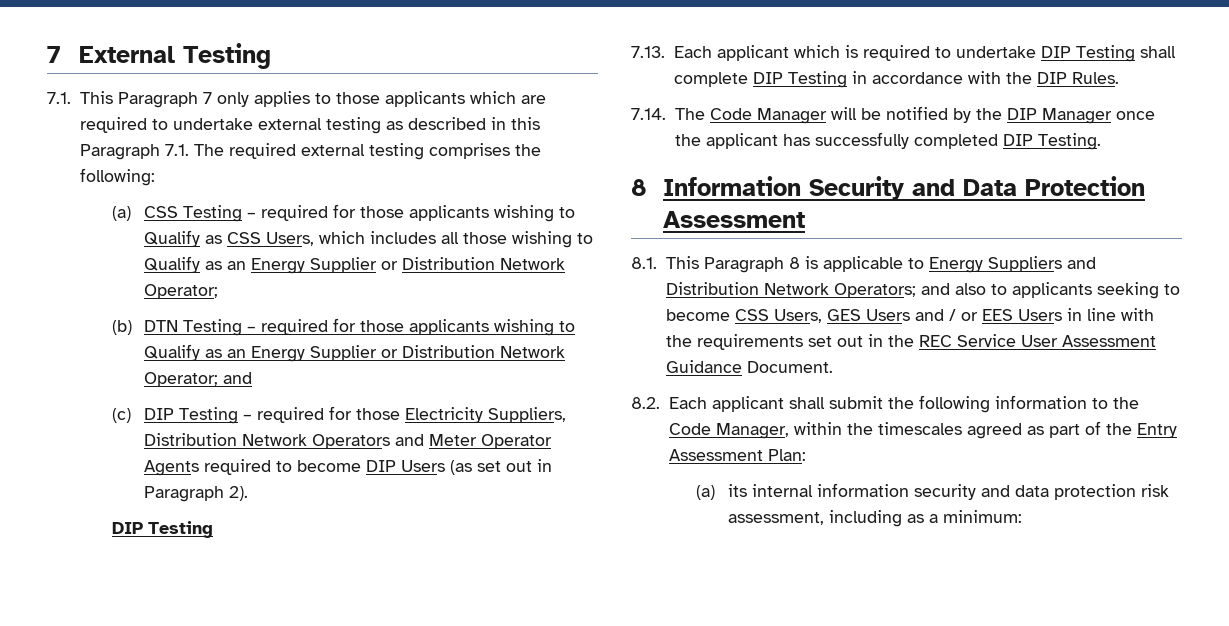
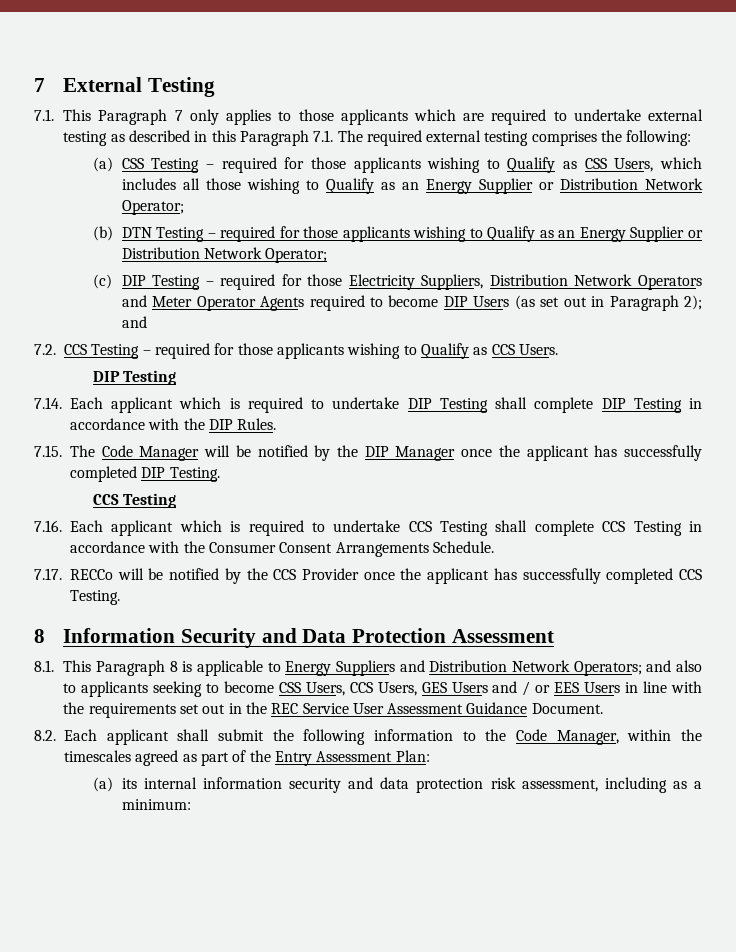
- (b) DTN Testing – required for those applicants wishing to Qualify as an Energy Supplier or Distribution Network Operator; and
+ (b) DTN Testing – required for those applicants wishing to Qualify as an Energy Supplier or Distribution Network Operator;
- (c) DIP Testing – required for those Electricity Suppliers, Distribution Network Operators and Meter Operator Agents required to become DIP Users (as set out in Paragraph 2).
+ (c) DIP Testing – required for those Electricity Suppliers, Distribution Network Operators and Meter Operator Agents required to become DIP Users (as set out in Paragraph 2); and
+ 7.2. CCS Testing – required for those applicants wishing to Qualify as CCS Users.
- 7.13. Each applicant which is required to undertake DIP Testing shall complete DIP Testing in accordance with the DIP Rules.
+ 7.14. Each applicant which is required to undertake DIP Testing shall complete DIP Testing in accordance with the DIP Rules.
- 7.14. The Code Manager will be notified by the DIP Manager once the applicant has successfully completed DIP Testing.
+ 7.15. The Code Manager will be notified by the DIP Manager once the applicant has successfully completed DIP Testing.
+ CCS Testing
+ 7.16. Each applicant which is required to undertake CCS Testing shall complete CCS Testing in accordance with the Consumer Consent Arrangements Schedule.
+ 7.17. RECCo will be notified by the CCS Provider once the applicant has successfully completed CCS Testing.
- 8.1. This Paragraph 8 is applicable to Energy Suppliers and Distribution Network Operators; and also to applicants seeking to become CSS Users, GES Users and / or EES Users in line with the requirements set out in the REC Service User Assessment Guidance Document.
+ 8.1. This Paragraph 8 is applicable to Energy Suppliers and Distribution Network Operators; and also to applicants seeking to become CSS Users, CCS Users, GES Users and / or EES Users in line with the requirements set out in the REC Service User Assessment Guidance Document.

